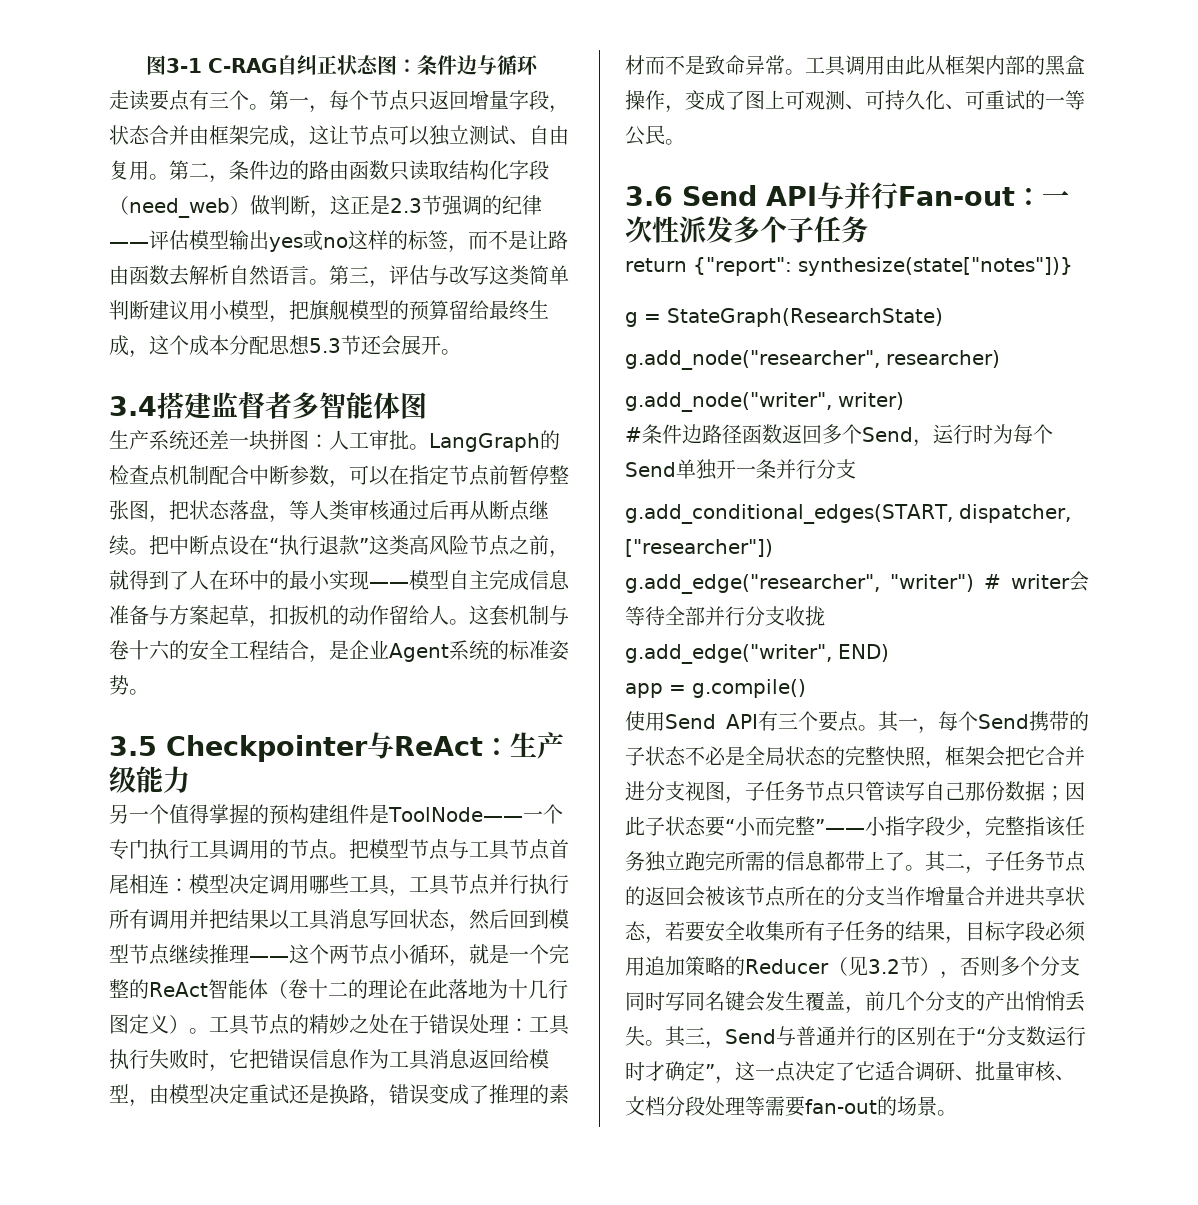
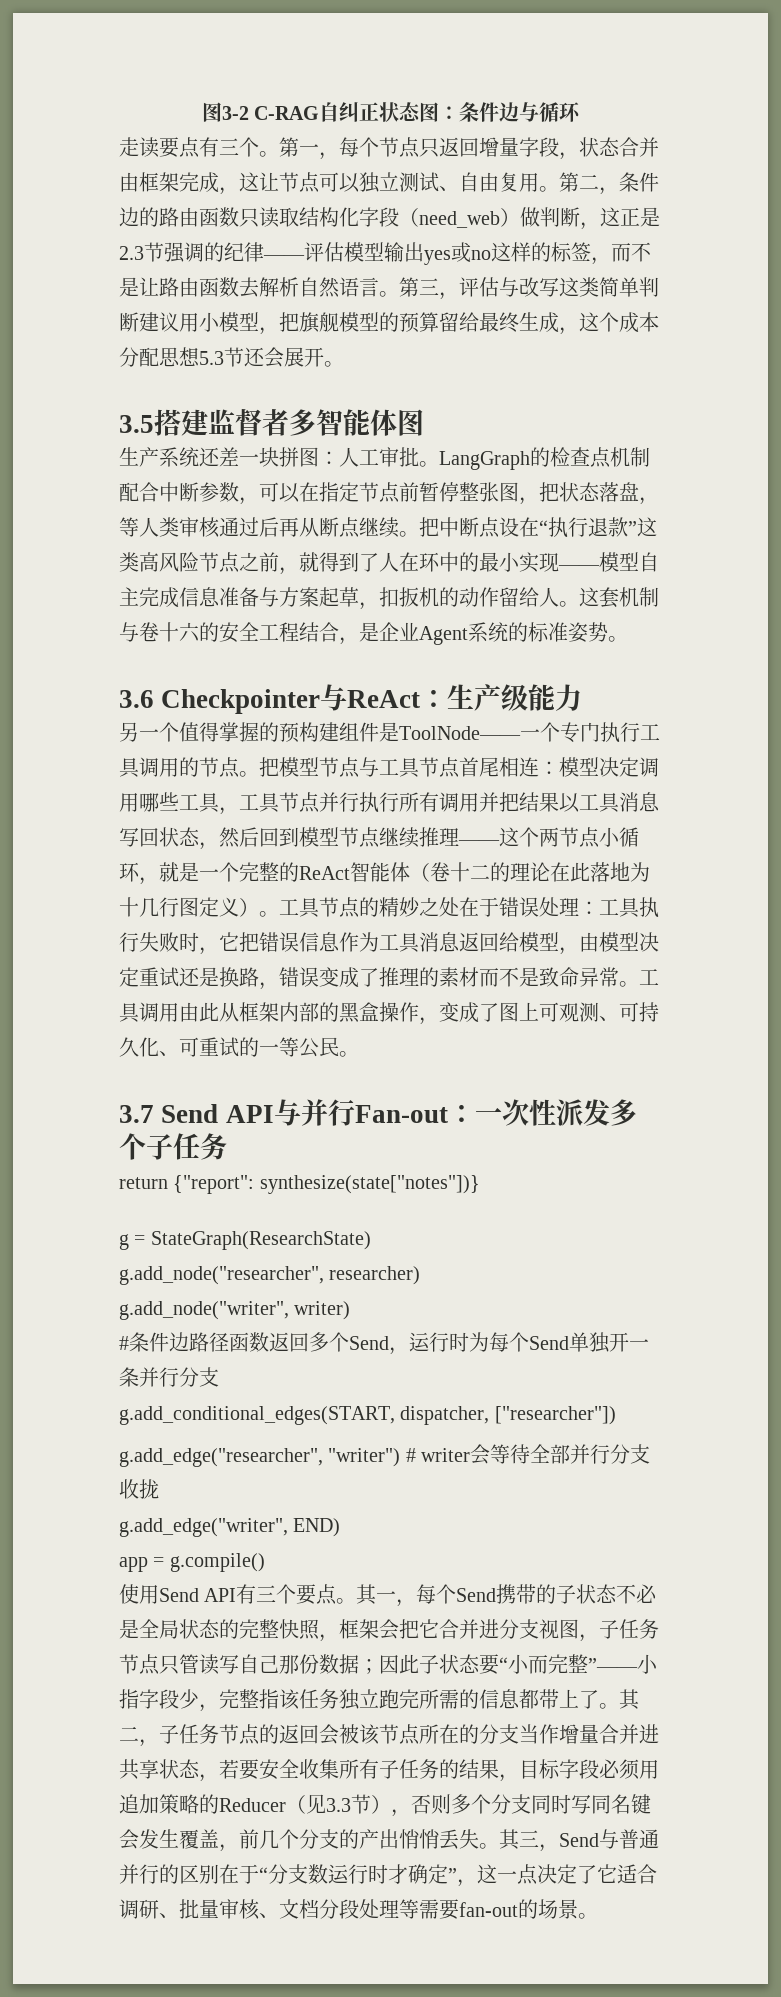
- 图3-1 C-RAG自纠正状态图：条件边与循环
+ 图3-2 C-RAG自纠正状态图：条件边与循环
- 3.4搭建监督者多智能体图
+ 3.5搭建监督者多智能体图
- 3.5 Checkpointer与ReAct：生产级能力
+ 3.6 Checkpointer与ReAct：生产级能力
- 3.6 Send API与并行Fan-out：一次性派发多个子任务
+ 3.7 Send API与并行Fan-out：一次性派发多个子任务
- 其二，子任务节点的返回会被该节点所在的分支当作增量合并进共享状态，若要安全收集所有子任务的结果，目标字段必须用追加策略的Reducer（见3.2节），否则多个分支同时写同名键会发生覆盖，前几个分支的产出悄悄丢失。
+ 其二，子任务节点的返回会被该节点所在的分支当作增量合并进共享状态，若要安全收集所有子任务的结果，目标字段必须用追加策略的Reducer（见3.3节），否则多个分支同时写同名键会发生覆盖，前几个分支的产出悄悄丢失。

